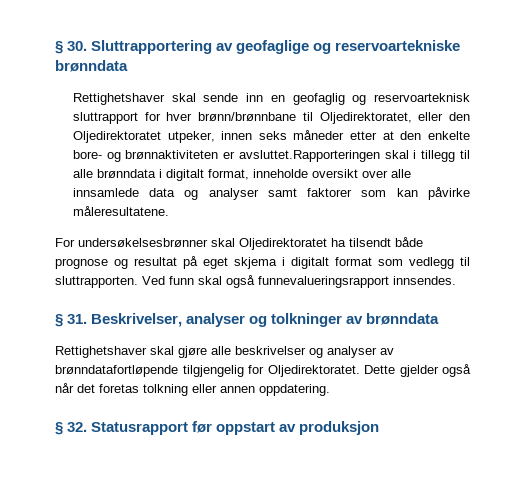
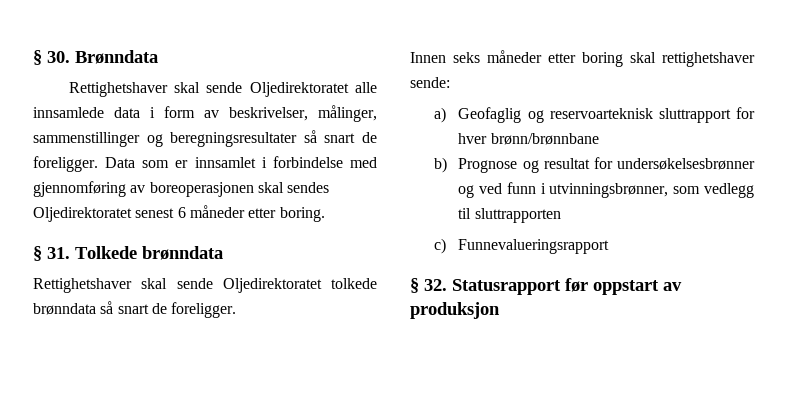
- § 30. Sluttrapportering av geofaglige og reservoartekniske brønndata
- Rettighetshaver skal sende inn en geofaglig og reservoarteknisk sluttrapport for hver brønn/brønnbane til Oljedirektoratet, eller den Oljedirektoratet utpeker, innen seks måneder etter at den enkelte bore- og brønnaktiviteten er avsluttet.Rapporteringen skal i tillegg til alle brønndata i digitalt format, inneholde oversikt over alle innsamlede data og analyser samt faktorer som kan påvirke måleresultatene.
- For undersøkelsesbrønner skal Oljedirektoratet ha tilsendt både prognose og resultat på eget skjema i digitalt format som vedlegg til sluttrapporten. Ved funn skal også funnevalueringsrapport innsendes.
- § 31. Beskrivelser, analyser og tolkninger av brønndata
- Rettighetshaver skal gjøre alle beskrivelser og analyser av brønndatafortløpende tilgjengelig for Oljedirektoratet. Dette gjelder også når det foretas tolkning eller annen oppdatering.
+ § 30. Brønndata
+ Rettighetshaver skal sende Oljedirektoratet alle innsamlede data i form av beskrivelser, målinger, sammenstillinger og beregningsresultater så snart de foreligger. Data som er innsamlet i forbindelse med gjennomføring av boreoperasjonen skal sendes Oljedirektoratet senest 6 måneder etter boring.
+ § 31. Tolkede brønndata
+ Rettighetshaver skal sende Oljedirektoratet tolkede brønndata så snart de foreligger.
+ Innen seks måneder etter boring skal rettighetshaver sende:
+ a) Geofaglig og reservoarteknisk sluttrapport for hver brønn/brønnbane
+ b) Prognose og resultat for undersøkelsesbrønner og ved funn i utvinningsbrønner, som vedlegg til sluttrapporten
+ c) Funnevalueringsrapport

